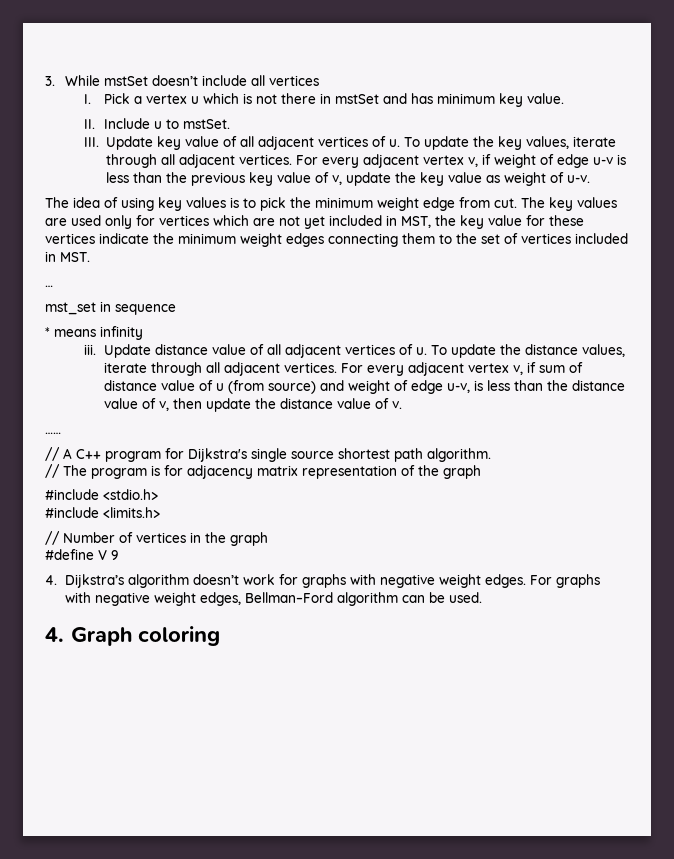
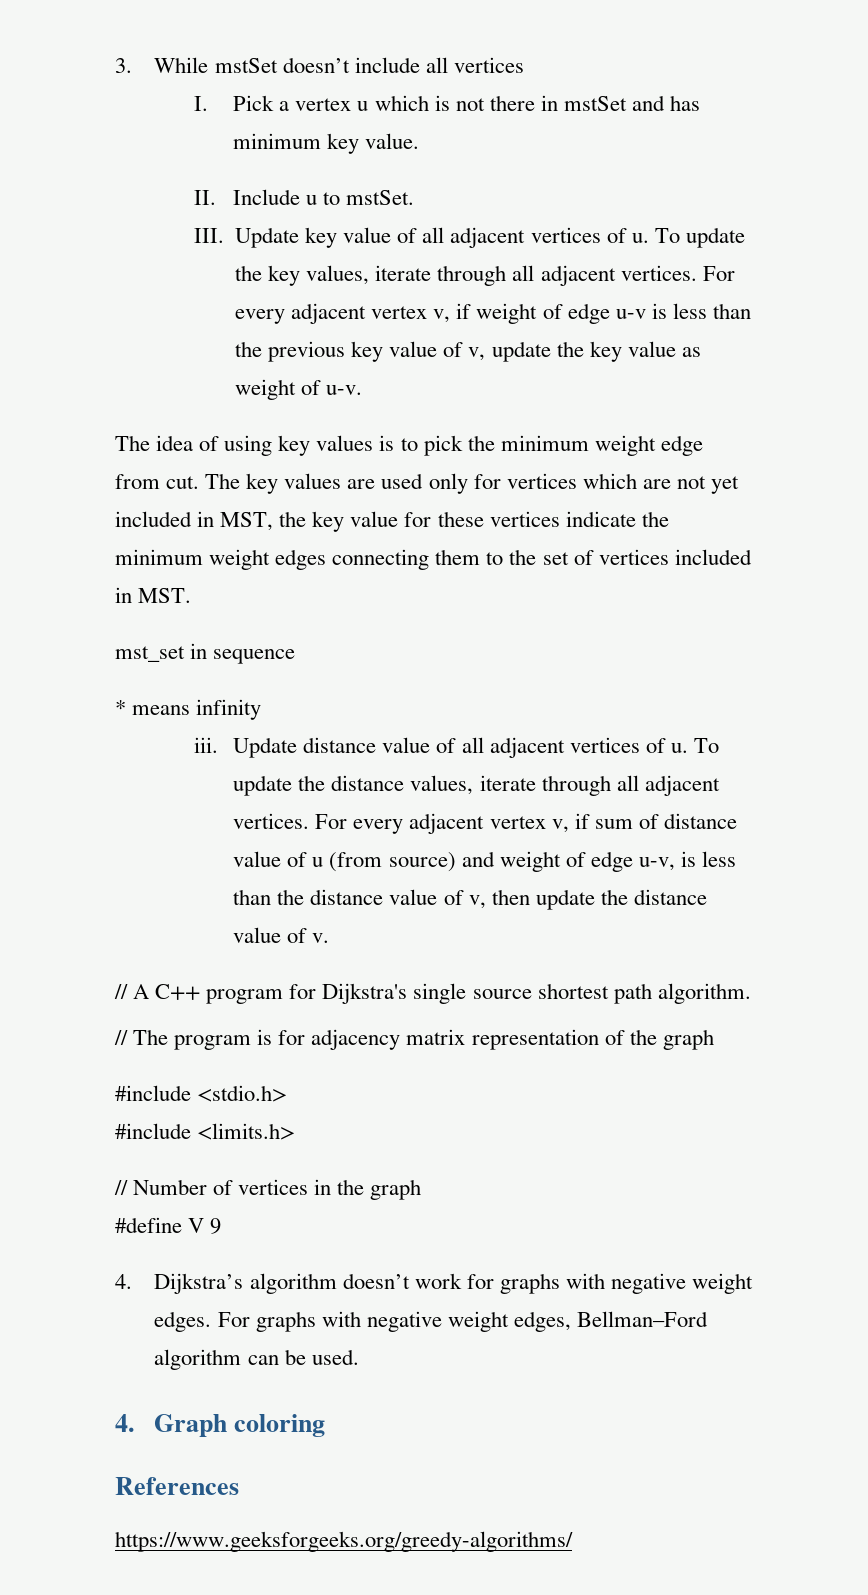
- …
- ……
+ References
+ https://www.geeksforgeeks.org/greedy-algorithms/

